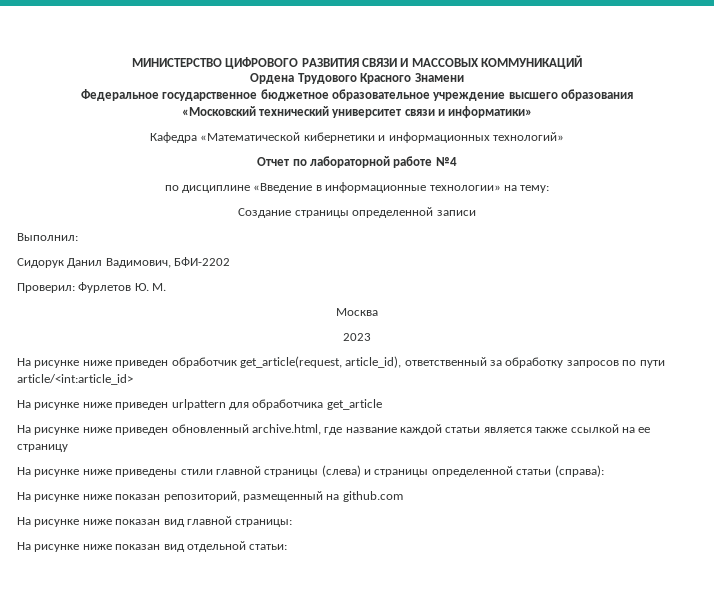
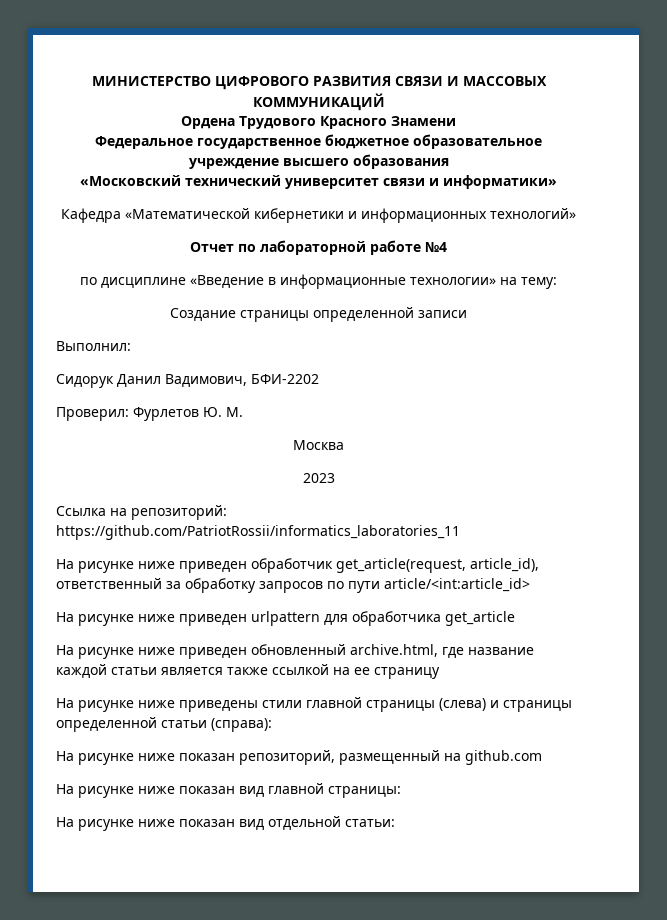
+ Ссылка на репозиторий: https://github.com/PatriotRossii/informatics_laboratories_11

